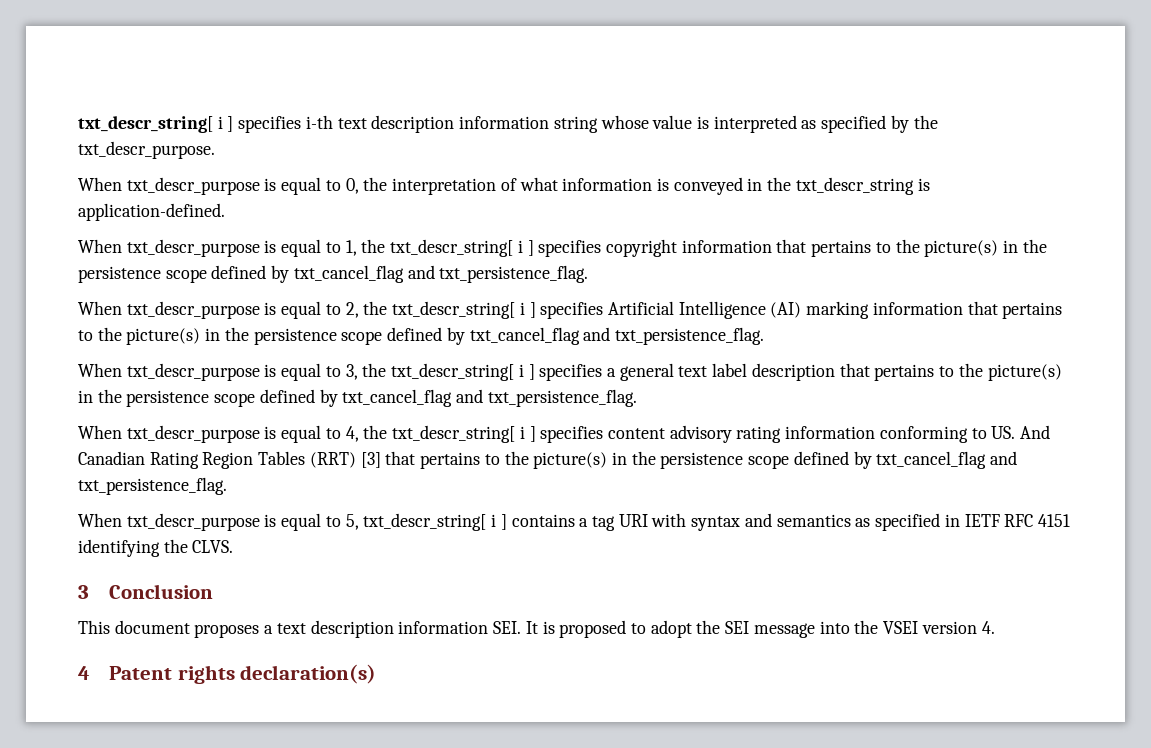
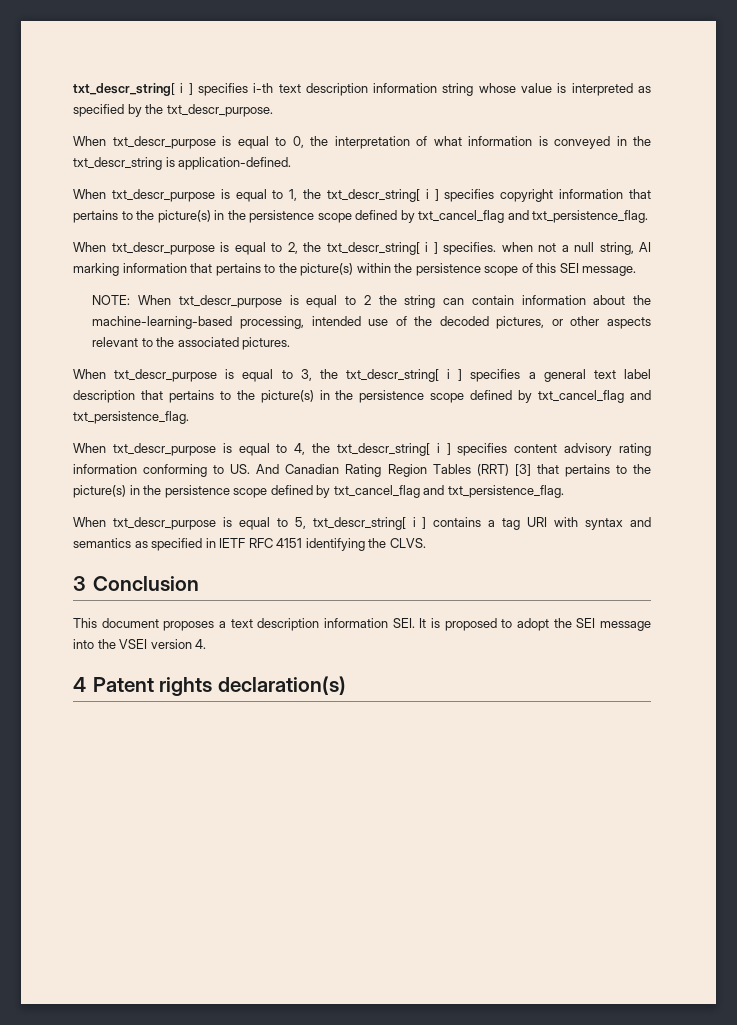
- When txt_descr_purpose is equal to 2, the txt_descr_string[ i ] specifies Artificial Intelligence (AI) marking information that pertains to the picture(s) in the persistence scope defined by txt_cancel_flag and txt_persistence_flag.
+ When txt_descr_purpose is equal to 2, the txt_descr_string[ i ] specifies. when not a null string, AI marking information that pertains to the picture(s) within the persistence scope of this SEI message.
+ NOTE: When txt_descr_purpose is equal to 2 the string can contain information about the machine-learning-based processing, intended use of the decoded pictures, or other aspects relevant to the associated pictures.

